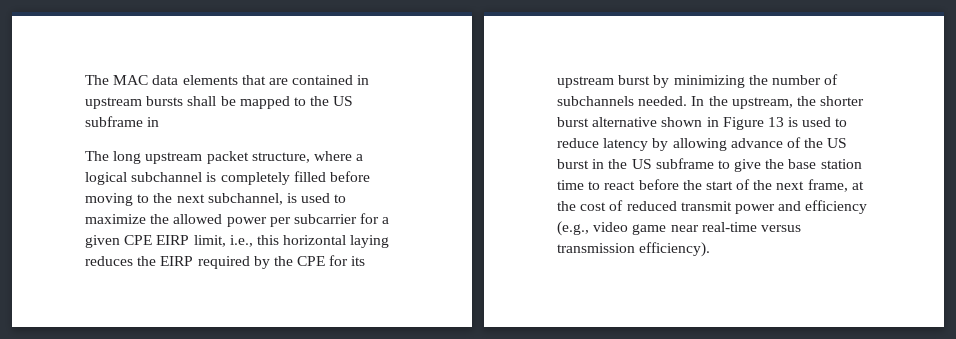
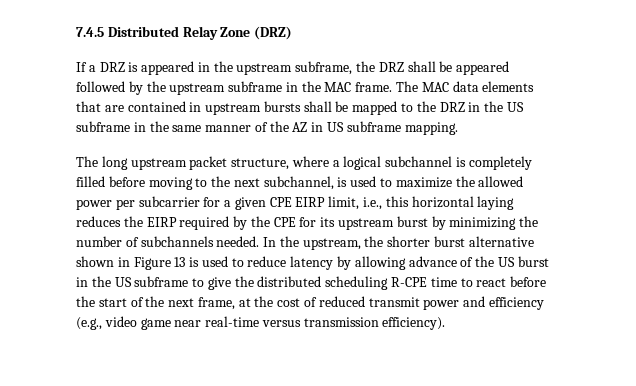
+ 7.4.5 Distributed Relay Zone (DRZ)
+ If a DRZ is appeared in the upstream subframe, the DRZ shall be appeared followed by the upstream subframe in the MAC frame.
- The MAC data elements that are contained in upstream bursts shall be mapped to the US subframe in
+ The MAC data elements that are contained in upstream bursts shall be mapped to the DRZ in the US subframe in the same manner of the AZ in US subframe mapping.
- In the upstream, the shorter burst alternative shown in Figure 13 is used to reduce latency by allowing advance of the US burst in the US subframe to give the base station time to react before the start of the next frame, at the cost of reduced transmit power and efficiency (e.g., video game near real-time versus transmission efficiency).
+ In the upstream, the shorter burst alternative shown in Figure 13 is used to reduce latency by allowing advance of the US burst in the US subframe to give the distributed scheduling R-CPE time to react before the start of the next frame, at the cost of reduced transmit power and efficiency (e.g., video game near real-time versus transmission efficiency).

